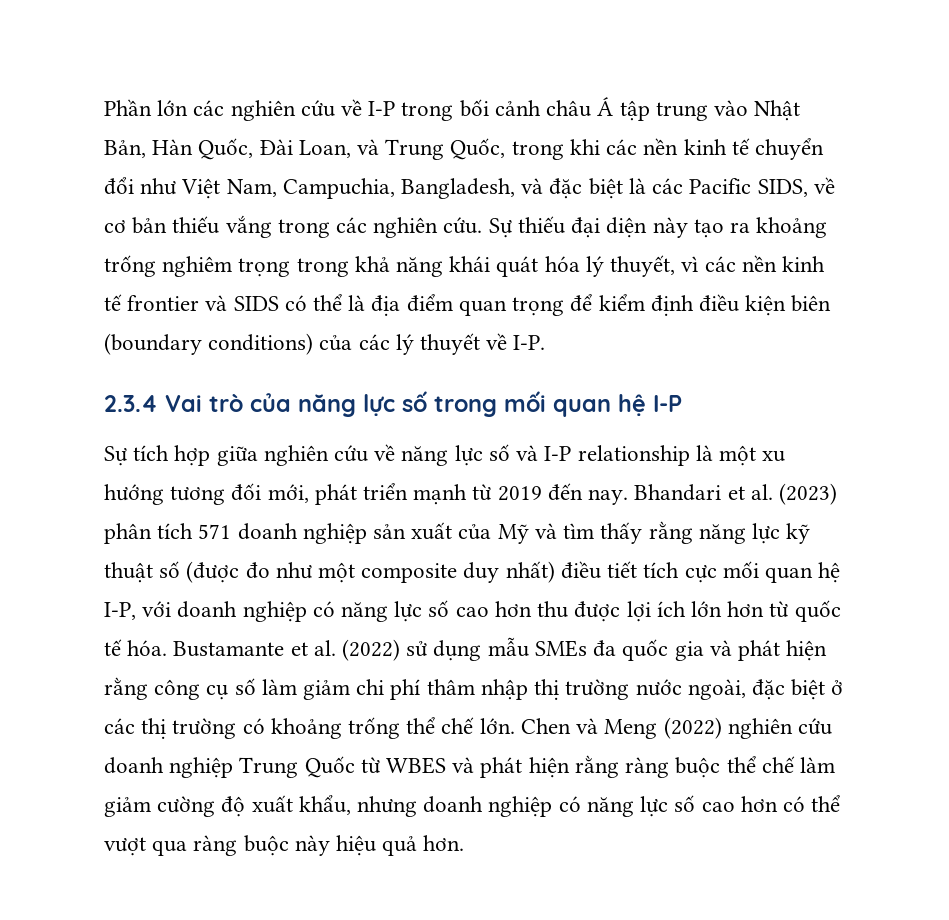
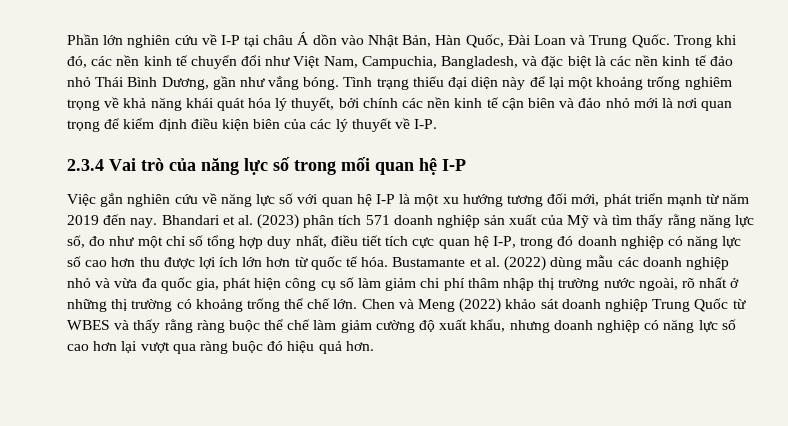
- Phần lớn các nghiên cứu về I-P trong bối cảnh châu Á tập trung vào Nhật Bản, Hàn Quốc, Đài Loan, và Trung Quốc, trong khi các nền kinh tế chuyển đổi như Việt Nam, Campuchia, Bangladesh, và đặc biệt là các Pacific SIDS, về cơ bản thiếu vắng trong các nghiên cứu. Sự thiếu đại diện này tạo ra khoảng trống nghiêm trọng trong khả năng khái quát hóa lý thuyết, vì các nền kinh tế frontier và SIDS có thể là địa điểm quan trọng để kiểm định điều kiện biên (boundary conditions) của các lý thuyết về I-P.
+ Phần lớn nghiên cứu về I-P tại châu Á dồn vào Nhật Bản, Hàn Quốc, Đài Loan và Trung Quốc. Trong khi đó, các nền kinh tế chuyển đổi như Việt Nam, Campuchia, Bangladesh, và đặc biệt là các nền kinh tế đảo nhỏ Thái Bình Dương, gần như vắng bóng. Tình trạng thiếu đại diện này để lại một khoảng trống nghiêm trọng về khả năng khái quát hóa lý thuyết, bởi chính các nền kinh tế cận biên và đảo nhỏ mới là nơi quan trọng để kiểm định điều kiện biên của các lý thuyết về I-P.
- Sự tích hợp giữa nghiên cứu về năng lực số và I-P relationship là một xu hướng tương đối mới, phát triển mạnh từ 2019 đến nay.
+ Việc gắn nghiên cứu về năng lực số với quan hệ I-P là một xu hướng tương đối mới, phát triển mạnh từ năm 2019 đến nay.
- Bhandari et al. (2023) phân tích 571 doanh nghiệp sản xuất của Mỹ và tìm thấy rằng năng lực kỹ thuật số (được đo như một composite duy nhất) điều tiết tích cực mối quan hệ I-P, với doanh nghiệp có năng lực số cao hơn thu được lợi ích lớn hơn từ quốc tế hóa.
+ Bhandari et al. (2023) phân tích 571 doanh nghiệp sản xuất của Mỹ và tìm thấy rằng năng lực số, đo như một chỉ số tổng hợp duy nhất, điều tiết tích cực quan hệ I-P, trong đó doanh nghiệp có năng lực số cao hơn thu được lợi ích lớn hơn từ quốc tế hóa.
- Bustamante et al. (2022) sử dụng mẫu SMEs đa quốc gia và phát hiện rằng công cụ số làm giảm chi phí thâm nhập thị trường nước ngoài, đặc biệt ở các thị trường có khoảng trống thể chế lớn.
+ Bustamante et al. (2022) dùng mẫu các doanh nghiệp nhỏ và vừa đa quốc gia, phát hiện công cụ số làm giảm chi phí thâm nhập thị trường nước ngoài, rõ nhất ở những thị trường có khoảng trống thể chế lớn.
- Chen và Meng (2022) nghiên cứu doanh nghiệp Trung Quốc từ WBES và phát hiện rằng ràng buộc thể chế làm giảm cường độ xuất khẩu, nhưng doanh nghiệp có năng lực số cao hơn có thể vượt qua ràng buộc này hiệu quả hơn.
+ Chen và Meng (2022) khảo sát doanh nghiệp Trung Quốc từ WBES và thấy rằng ràng buộc thể chế làm giảm cường độ xuất khẩu, nhưng doanh nghiệp có năng lực số cao hơn lại vượt qua ràng buộc đó hiệu quả hơn.

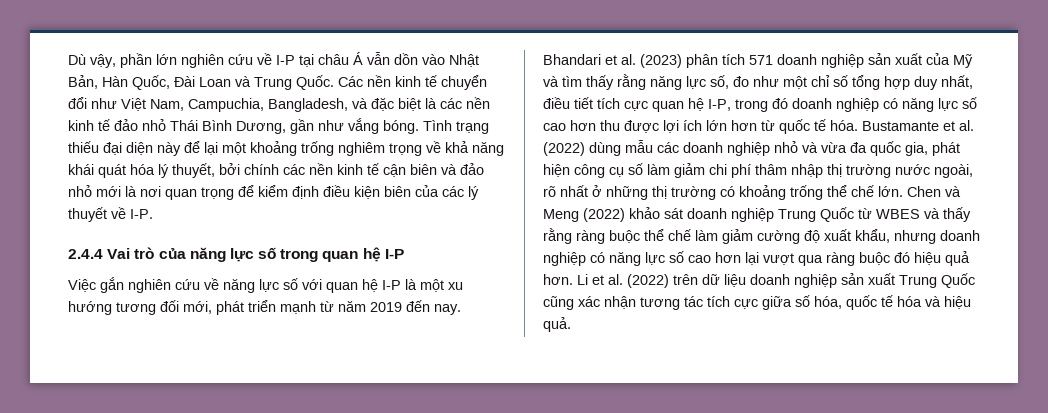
- Phần lớn nghiên cứu về I-P tại châu Á dồn vào Nhật Bản, Hàn Quốc, Đài Loan và Trung Quốc.
+ Dù vậy, phần lớn nghiên cứu về I-P tại châu Á vẫn dồn vào Nhật Bản, Hàn Quốc, Đài Loan và Trung Quốc.
- Trong khi đó, các nền kinh tế chuyển đổi như Việt Nam, Campuchia, Bangladesh, và đặc biệt là các nền kinh tế đảo nhỏ Thái Bình Dương, gần như vắng bóng.
+ Các nền kinh tế chuyển đổi như Việt Nam, Campuchia, Bangladesh, và đặc biệt là các nền kinh tế đảo nhỏ Thái Bình Dương, gần như vắng bóng.
- 2.3.4 Vai trò của năng lực số trong mối quan hệ I-P
+ 2.4.4 Vai trò của năng lực số trong quan hệ I-P
+ Li et al. (2022) trên dữ liệu doanh nghiệp sản xuất Trung Quốc cũng xác nhận tương tác tích cực giữa số hóa, quốc tế hóa và hiệu quả.

